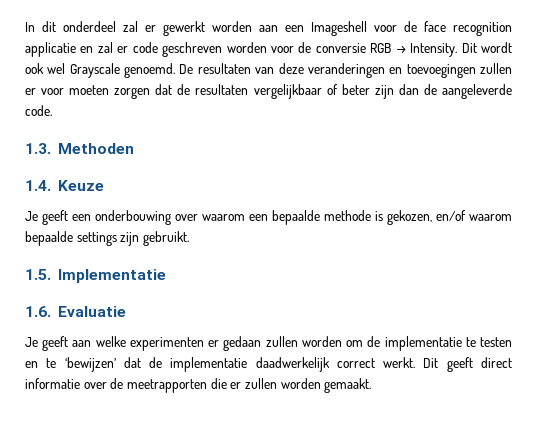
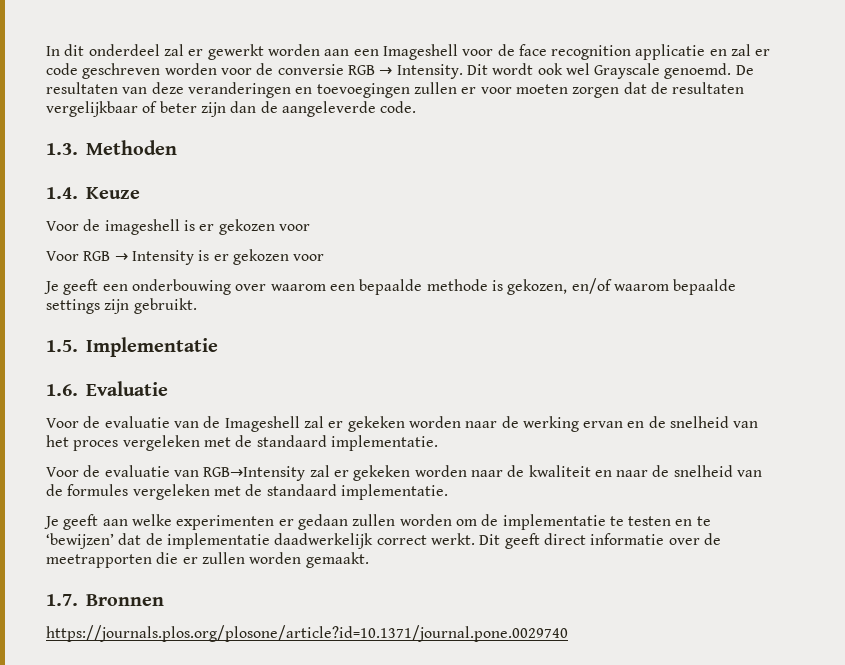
+ Voor de imageshell is er gekozen voor
+ Voor RGB → Intensity is er gekozen voor
+ Voor de evaluatie van de Imageshell zal er gekeken worden naar de werking ervan en de snelheid van het proces vergeleken met de standaard implementatie.
+ Voor de evaluatie van RGB→Intensity zal er gekeken worden naar de kwaliteit en naar de snelheid van de formules vergeleken met de standaard implementatie.
+ 1.7. Bronnen
+ https://journals.plos.org/plosone/article?id=10.1371/journal.pone.0029740

